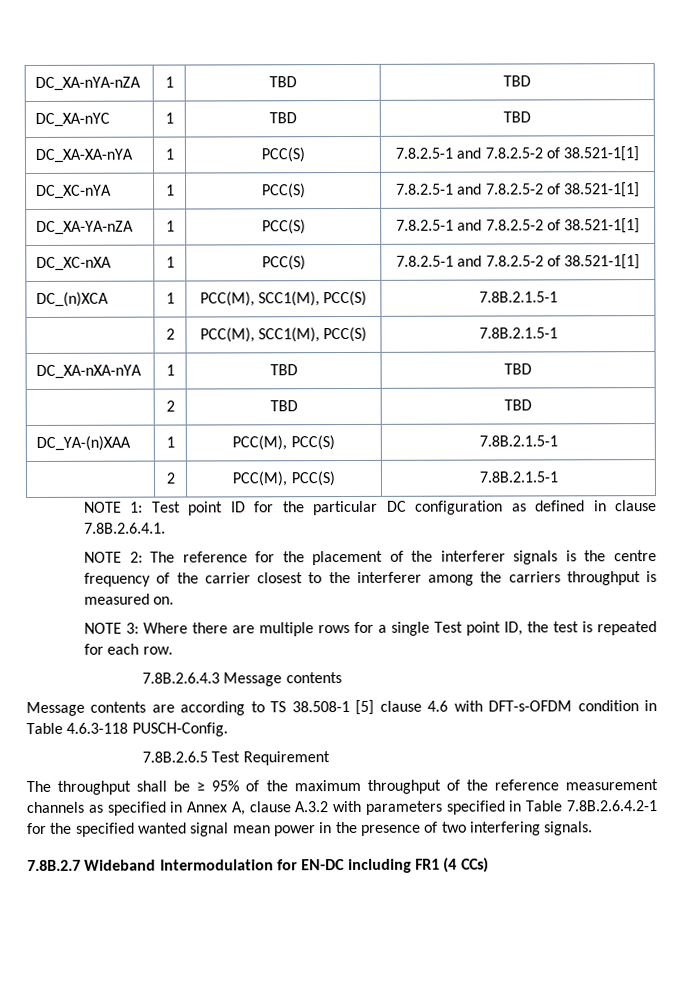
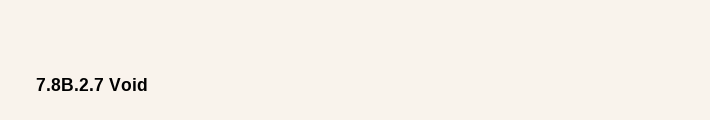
- DC_XA-nYA-nZA | 1 | TBD | TBD
- DC_XA-nYC | 1 | TBD | TBD
- DC_XA-XA-nYA | 1 | PCC(S) | 7.8.2.5-1 and 7.8.2.5-2 of 38.521-1[1]
- DC_XC-nYA | 1 | PCC(S) | 7.8.2.5-1 and 7.8.2.5-2 of 38.521-1[1]
- DC_XA-YA-nZA | 1 | PCC(S) | 7.8.2.5-1 and 7.8.2.5-2 of 38.521-1[1]
- DC_XC-nXA | 1 | PCC(S) | 7.8.2.5-1 and 7.8.2.5-2 of 38.521-1[1]
- DC_(n)XCA | 1 | PCC(M), SCC1(M), PCC(S) | 7.8B.2.1.5-1
- | 2 | PCC(M), SCC1(M), PCC(S) | 7.8B.2.1.5-1
- DC_XA-nXA-nYA | 1 | TBD | TBD
- | 2 | TBD | TBD
- DC_YA-(n)XAA | 1 | PCC(M), PCC(S) | 7.8B.2.1.5-1
- | 2 | PCC(M), PCC(S) | 7.8B.2.1.5-1
- NOTE 1: Test point ID for the particular DC configuration as defined in clause 7.8B.2.6.4.1.
- NOTE 2: The reference for the placement of the interferer signals is the centre frequency of the carrier closest to the interferer among the carriers throughput is measured on.
- NOTE 3: Where there are multiple rows for a single Test point ID, the test is repeated for each row.
- 7.8B.2.6.4.3 Message contents
- Message contents are according to TS 38.508-1 [5] clause 4.6 with DFT-s-OFDM condition in Table 4.6.3-118 PUSCH-Config.
- 7.8B.2.6.5 Test Requirement
- The throughput shall be ≥ 95% of the maximum throughput of the reference measurement channels as specified in Annex A, clause A.3.2 with parameters specified in Table 7.8B.2.6.4.2-1 for the specified wanted signal mean power in the presence of two interfering signals.
- 7.8B.2.7 Wideband Intermodulation for EN-DC including FR1 (4 CCs)
+ 7.8B.2.7 Void

